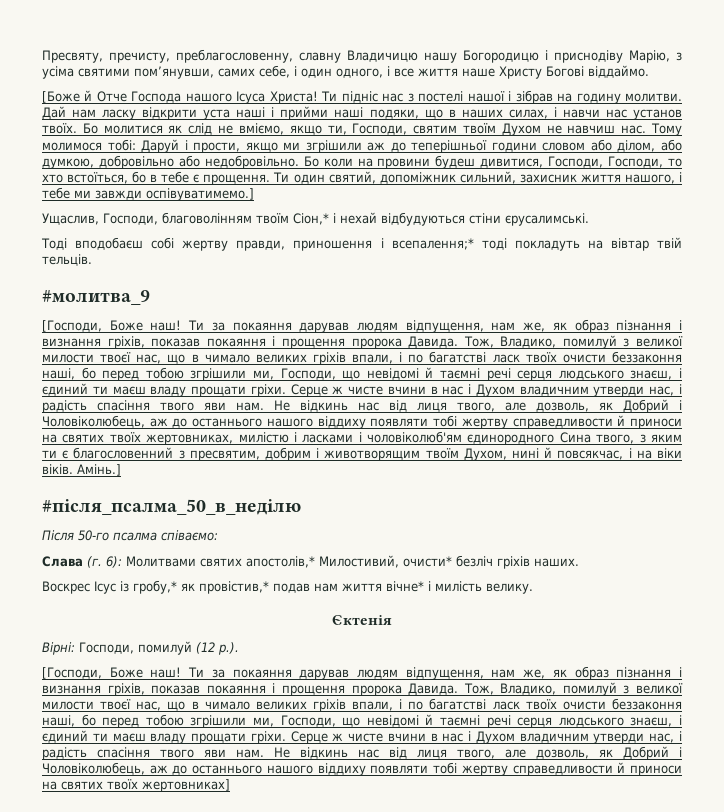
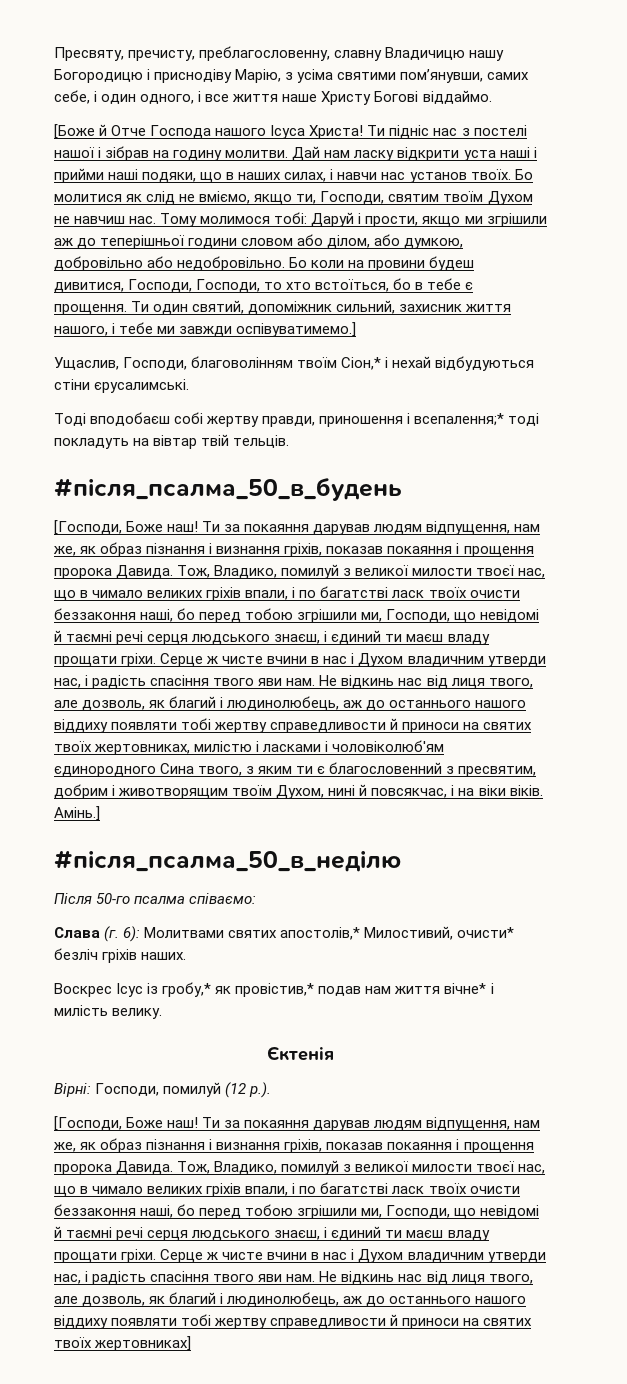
- #молитва_9
+ #після_псалма_50_в_будень
- Не відкинь нас від лиця твого, але дозволь, як Добрий і Чоловіколюбець, аж до останнього нашого віддиху появляти тобі жертву справедливости й приноси на святих твоїх жертовниках, милістю і ласками і чоловіколюб'ям єдинородного Сина твого, з яким ти є благословенний з пресвятим, добрим і животворящим твоїм Духом, нині й повсякчас, і на віки віків.
+ Не відкинь нас від лиця твого, але дозволь, як благий і людинолюбець, аж до останнього нашого віддиху появляти тобі жертву справедливости й приноси на святих твоїх жертовниках, милістю і ласками і чоловіколюб'ям єдинородного Сина твого, з яким ти є благословенний з пресвятим, добрим і животворящим твоїм Духом, нині й повсякчас, і на віки віків.
- Не відкинь нас від лиця твого, але дозволь, як Добрий і Чоловіколюбець, аж до останнього нашого віддиху появляти тобі жертву справедливости й приноси на святих твоїх жертовниках]
+ Не відкинь нас від лиця твого, але дозволь, як благий і людинолюбець, аж до останнього нашого віддиху появляти тобі жертву справедливости й приноси на святих твоїх жертовниках]

